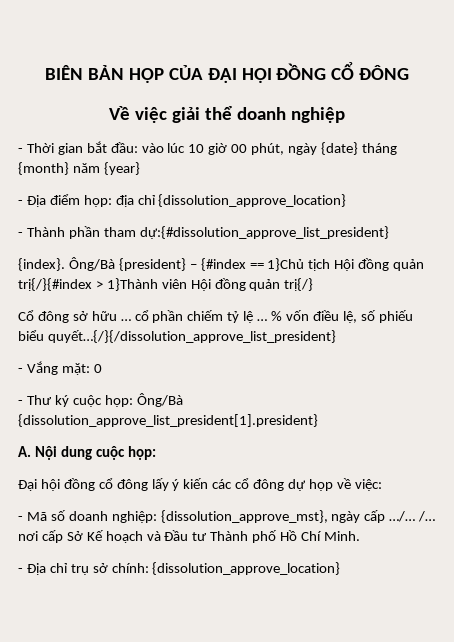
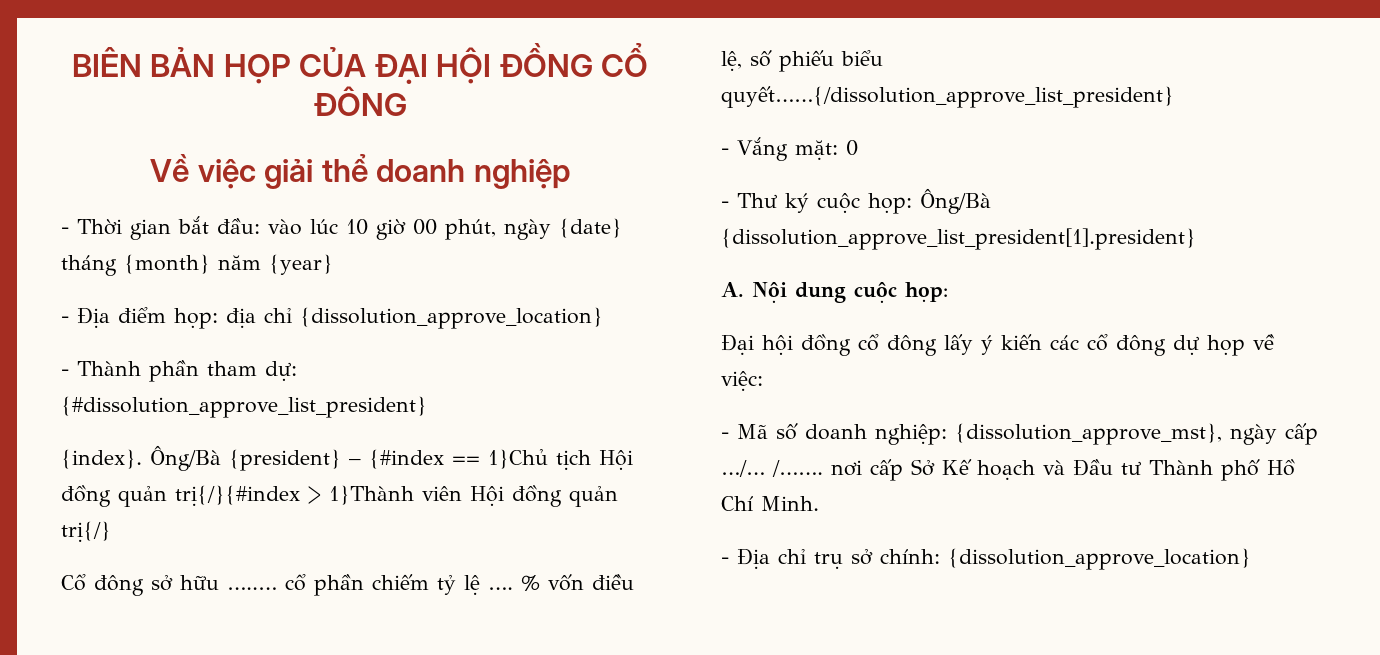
- - Thành phần tham dự:{#dissolution_approve_list_president}
+ - Thành phần tham dự: {#dissolution_approve_list_president}
- Cổ đông sở hữu … cổ phần chiếm tỷ lệ …
+ Cổ đông sở hữu …..… cổ phần chiếm tỷ lệ ….
- % vốn điều lệ, số phiếu biểu quyết…{/}{/dissolution_approve_list_president}
+ % vốn điều lệ, số phiếu biểu quyết……{/dissolution_approve_list_president}
- /… nơi cấp Sở Kế hoạch và Đầu tư Thành phố Hồ Chí Minh.
+ /……. nơi cấp Sở Kế hoạch và Đầu tư Thành phố Hồ Chí Minh.

